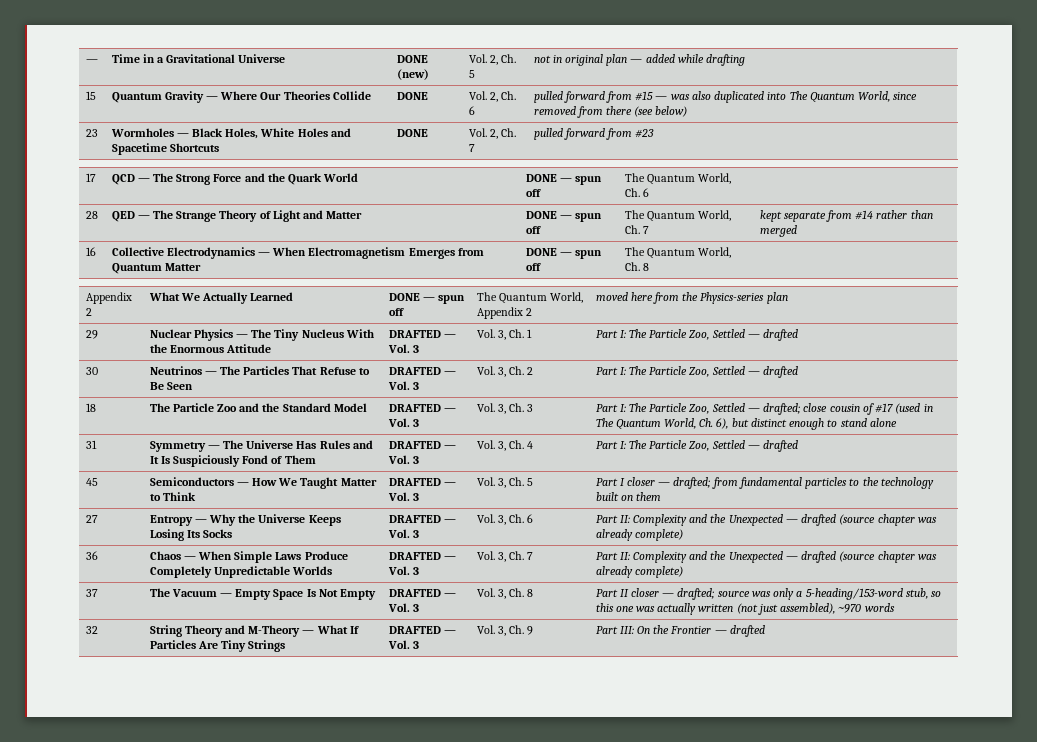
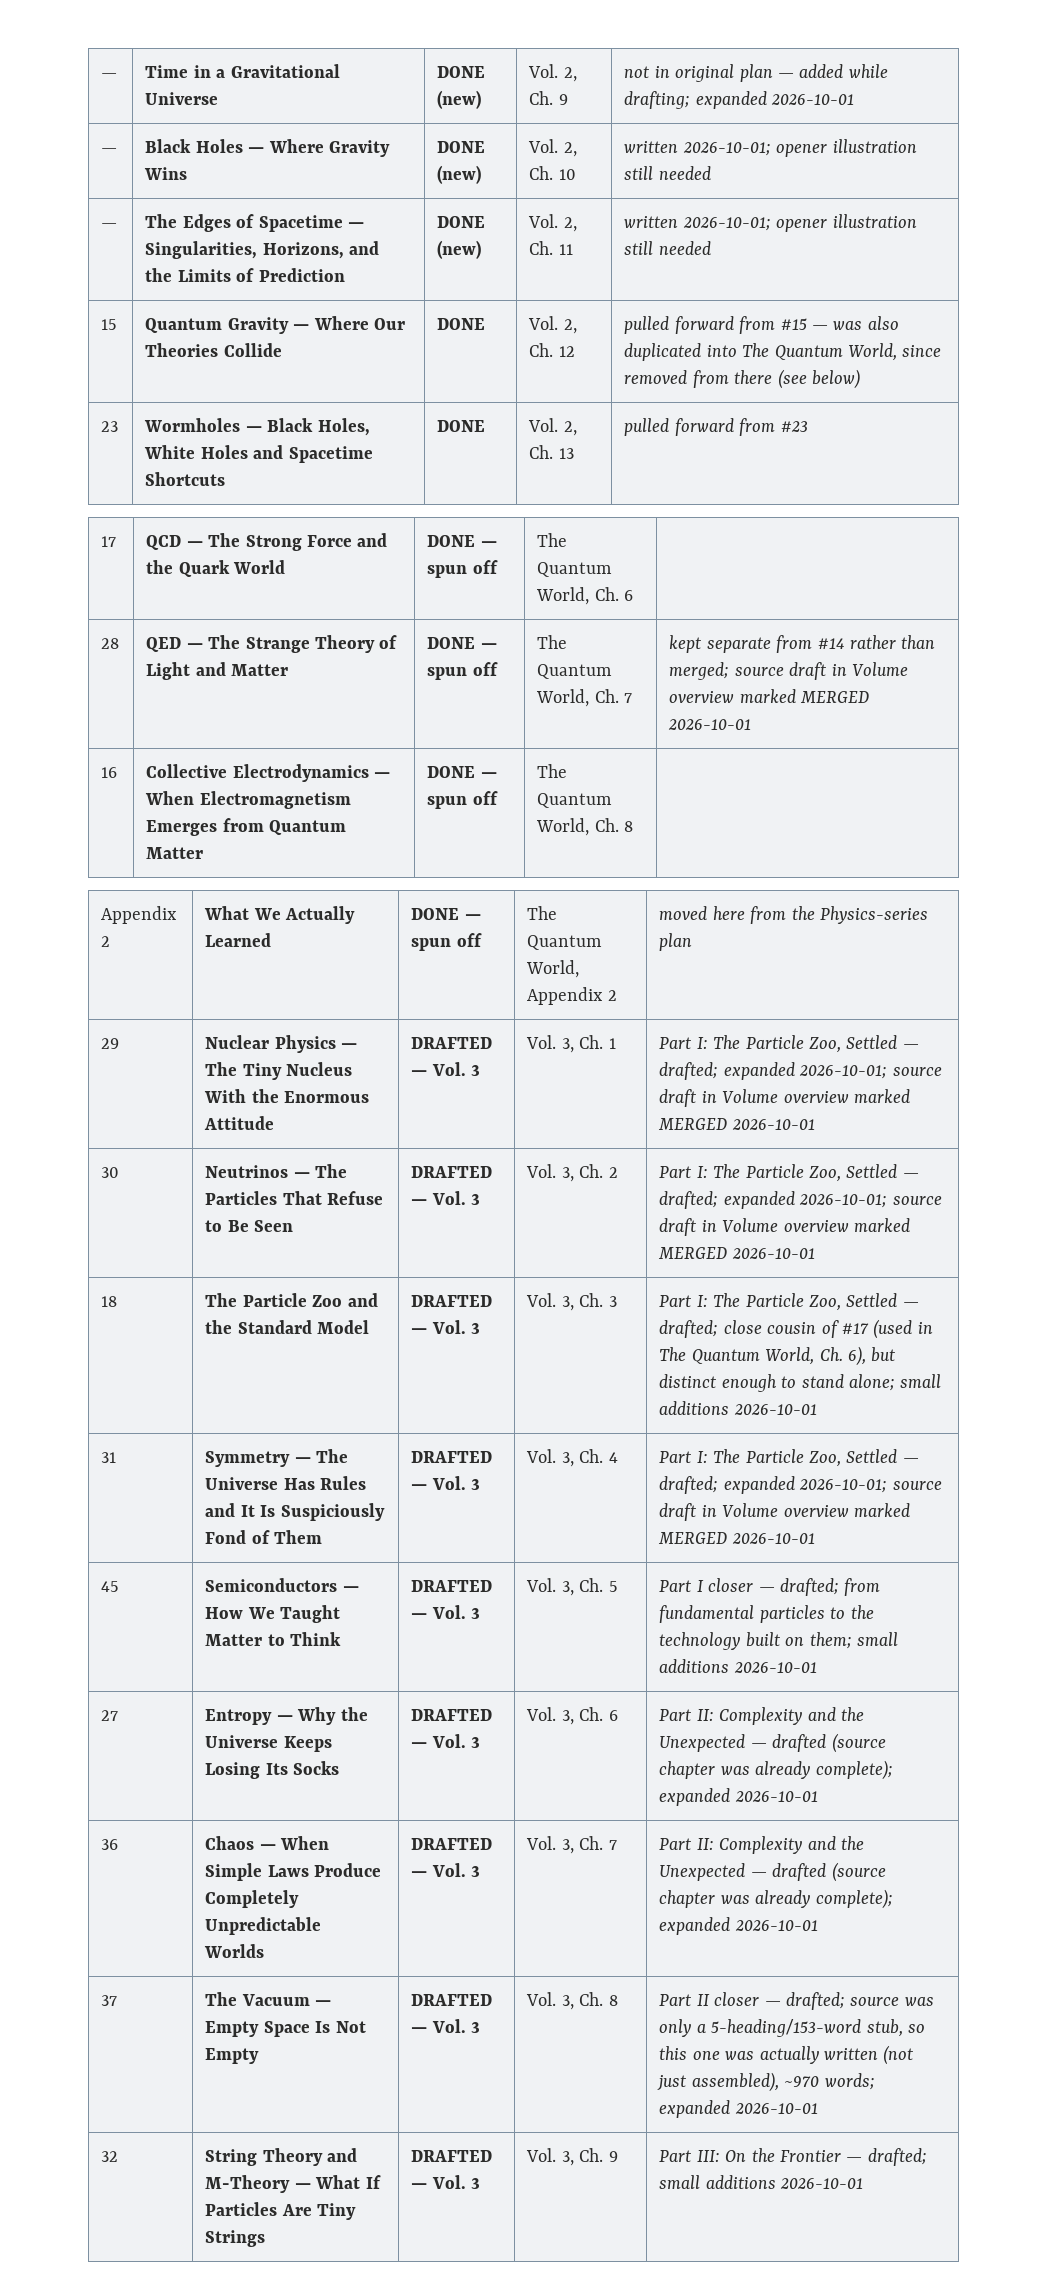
- — | Time in a Gravitational Universe | DONE (new) | Vol. 2, Ch. 5 | not in original plan — added while drafting
+ — | Time in a Gravitational Universe | DONE (new) | Vol. 2, Ch. 9 | not in original plan — added while drafting; expanded 2026-10-01
+ — | Black Holes — Where Gravity Wins | DONE (new) | Vol. 2, Ch. 10 | written 2026-10-01; opener illustration still needed
+ — | The Edges of Spacetime — Singularities, Horizons, and the Limits of Prediction | DONE (new) | Vol. 2, Ch. 11 | written 2026-10-01; opener illustration still needed
- 15 | Quantum Gravity — Where Our Theories Collide | DONE | Vol. 2, Ch. 6 | pulled forward from #15 — was also duplicated into The Quantum World, since removed from there (see below)
+ 15 | Quantum Gravity — Where Our Theories Collide | DONE | Vol. 2, Ch. 12 | pulled forward from #15 — was also duplicated into The Quantum World, since removed from there (see below)
- 23 | Wormholes — Black Holes, White Holes and Spacetime Shortcuts | DONE | Vol. 2, Ch. 7 | pulled forward from #23
+ 23 | Wormholes — Black Holes, White Holes and Spacetime Shortcuts | DONE | Vol. 2, Ch. 13 | pulled forward from #23
- 28 | QED — The Strange Theory of Light and Matter | DONE — spun off | The Quantum World, Ch. 7 | kept separate from #14 rather than merged
+ 28 | QED — The Strange Theory of Light and Matter | DONE — spun off | The Quantum World, Ch. 7 | kept separate from #14 rather than merged; source draft in Volume overview marked MERGED 2026-10-01
- 29 | Nuclear Physics — The Tiny Nucleus With the Enormous Attitude | DRAFTED — Vol. 3 | Vol. 3, Ch. 1 | Part I: The Particle Zoo, Settled — drafted
+ 29 | Nuclear Physics — The Tiny Nucleus With the Enormous Attitude | DRAFTED — Vol. 3 | Vol. 3, Ch. 1 | Part I: The Particle Zoo, Settled — drafted; expanded 2026-10-01; source draft in Volume overview marked MERGED 2026-10-01
- 30 | Neutrinos — The Particles That Refuse to Be Seen | DRAFTED — Vol. 3 | Vol. 3, Ch. 2 | Part I: The Particle Zoo, Settled — drafted
+ 30 | Neutrinos — The Particles That Refuse to Be Seen | DRAFTED — Vol. 3 | Vol. 3, Ch. 2 | Part I: The Particle Zoo, Settled — drafted; expanded 2026-10-01; source draft in Volume overview marked MERGED 2026-10-01
- Part I: The Particle Zoo, Settled — drafted; close cousin of #17 (used in The Quantum World, Ch. 6), but distinct enough to stand alone
+ Part I: The Particle Zoo, Settled — drafted; close cousin of #17 (used in The Quantum World, Ch. 6), but distinct enough to stand alone; small additions 2026-10-01
- 31 | Symmetry — The Universe Has Rules and It Is Suspiciously Fond of Them | DRAFTED — Vol. 3 | Vol. 3, Ch. 4 | Part I: The Particle Zoo, Settled — drafted
+ 31 | Symmetry — The Universe Has Rules and It Is Suspiciously Fond of Them | DRAFTED — Vol. 3 | Vol. 3, Ch. 4 | Part I: The Particle Zoo, Settled — drafted; expanded 2026-10-01; source draft in Volume overview marked MERGED 2026-10-01
- 45 | Semiconductors — How We Taught Matter to Think | DRAFTED — Vol. 3 | Vol. 3, Ch. 5 | Part I closer — drafted; from fundamental particles to the technology built on them
+ 45 | Semiconductors — How We Taught Matter to Think | DRAFTED — Vol. 3 | Vol. 3, Ch. 5 | Part I closer — drafted; from fundamental particles to the technology built on them; small additions 2026-10-01
- 27 | Entropy — Why the Universe Keeps Losing Its Socks | DRAFTED — Vol. 3 | Vol. 3, Ch. 6 | Part II: Complexity and the Unexpected — drafted (source chapter was already complete)
+ 27 | Entropy — Why the Universe Keeps Losing Its Socks | DRAFTED — Vol. 3 | Vol. 3, Ch. 6 | Part II: Complexity and the Unexpected — drafted (source chapter was already complete); expanded 2026-10-01
- 36 | Chaos — When Simple Laws Produce Completely Unpredictable Worlds | DRAFTED — Vol. 3 | Vol. 3, Ch. 7 | Part II: Complexity and the Unexpected — drafted (source chapter was already complete)
+ 36 | Chaos — When Simple Laws Produce Completely Unpredictable Worlds | DRAFTED — Vol. 3 | Vol. 3, Ch. 7 | Part II: Complexity and the Unexpected — drafted (source chapter was already complete); expanded 2026-10-01
- Part II closer — drafted; source was only a 5-heading/153-word stub, so this one was actually written (not just assembled), ~970 words
+ Part II closer — drafted; source was only a 5-heading/153-word stub, so this one was actually written (not just assembled), ~970 words; expanded 2026-10-01
- 32 | String Theory and M-Theory — What If Particles Are Tiny Strings | DRAFTED — Vol. 3 | Vol. 3, Ch. 9 | Part III: On the Frontier — drafted
+ 32 | String Theory and M-Theory — What If Particles Are Tiny Strings | DRAFTED — Vol. 3 | Vol. 3, Ch. 9 | Part III: On the Frontier — drafted; small additions 2026-10-01

